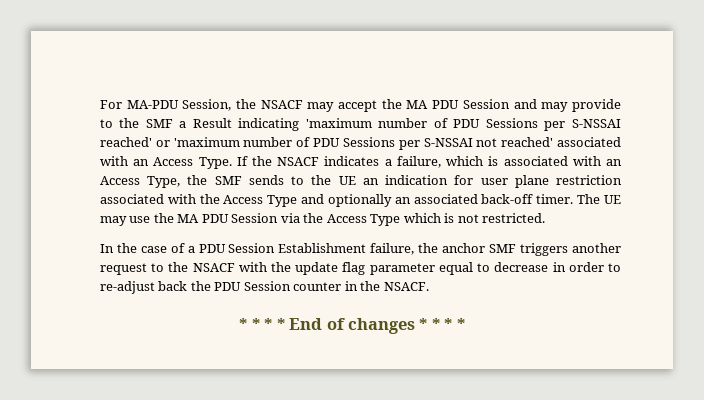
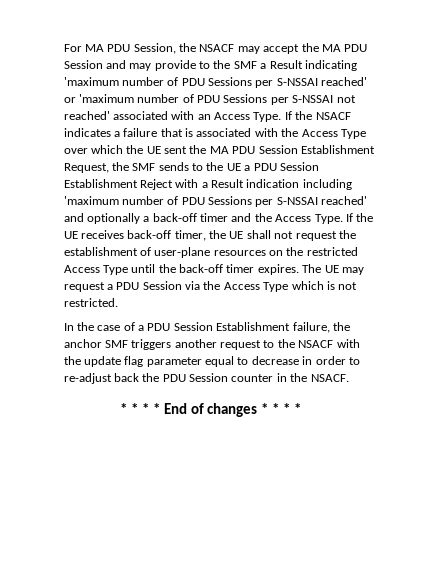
- For MA-PDU Session, the NSACF may accept the MA PDU Session and may provide to the SMF a Result indicating 'maximum number of PDU Sessions per S-NSSAI reached' or 'maximum number of PDU Sessions per S-NSSAI not reached' associated with an Access Type.
+ For MA PDU Session, the NSACF may accept the MA PDU Session and may provide to the SMF a Result indicating 'maximum number of PDU Sessions per S-NSSAI reached' or 'maximum number of PDU Sessions per S-NSSAI not reached' associated with an Access Type.
- If the NSACF indicates a failure, which is associated with an Access Type, the SMF sends to the UE an indication for user plane restriction associated with the Access Type and optionally an associated back-off timer. The UE may use the MA PDU Session via the Access Type which is not restricted.
+ If the NSACF indicates a failure that is associated with the Access Type over which the UE sent the MA PDU Session Establishment Request, the SMF sends to the UE a PDU Session Establishment Reject with a Result indication including 'maximum number of PDU Sessions per S-NSSAI reached' and optionally a back-off timer and the Access Type. If the UE receives back-off timer, the UE shall not request the establishment of user-plane resources on the restricted Access Type until the back-off timer expires. The UE may request a PDU Session via the Access Type which is not restricted.

